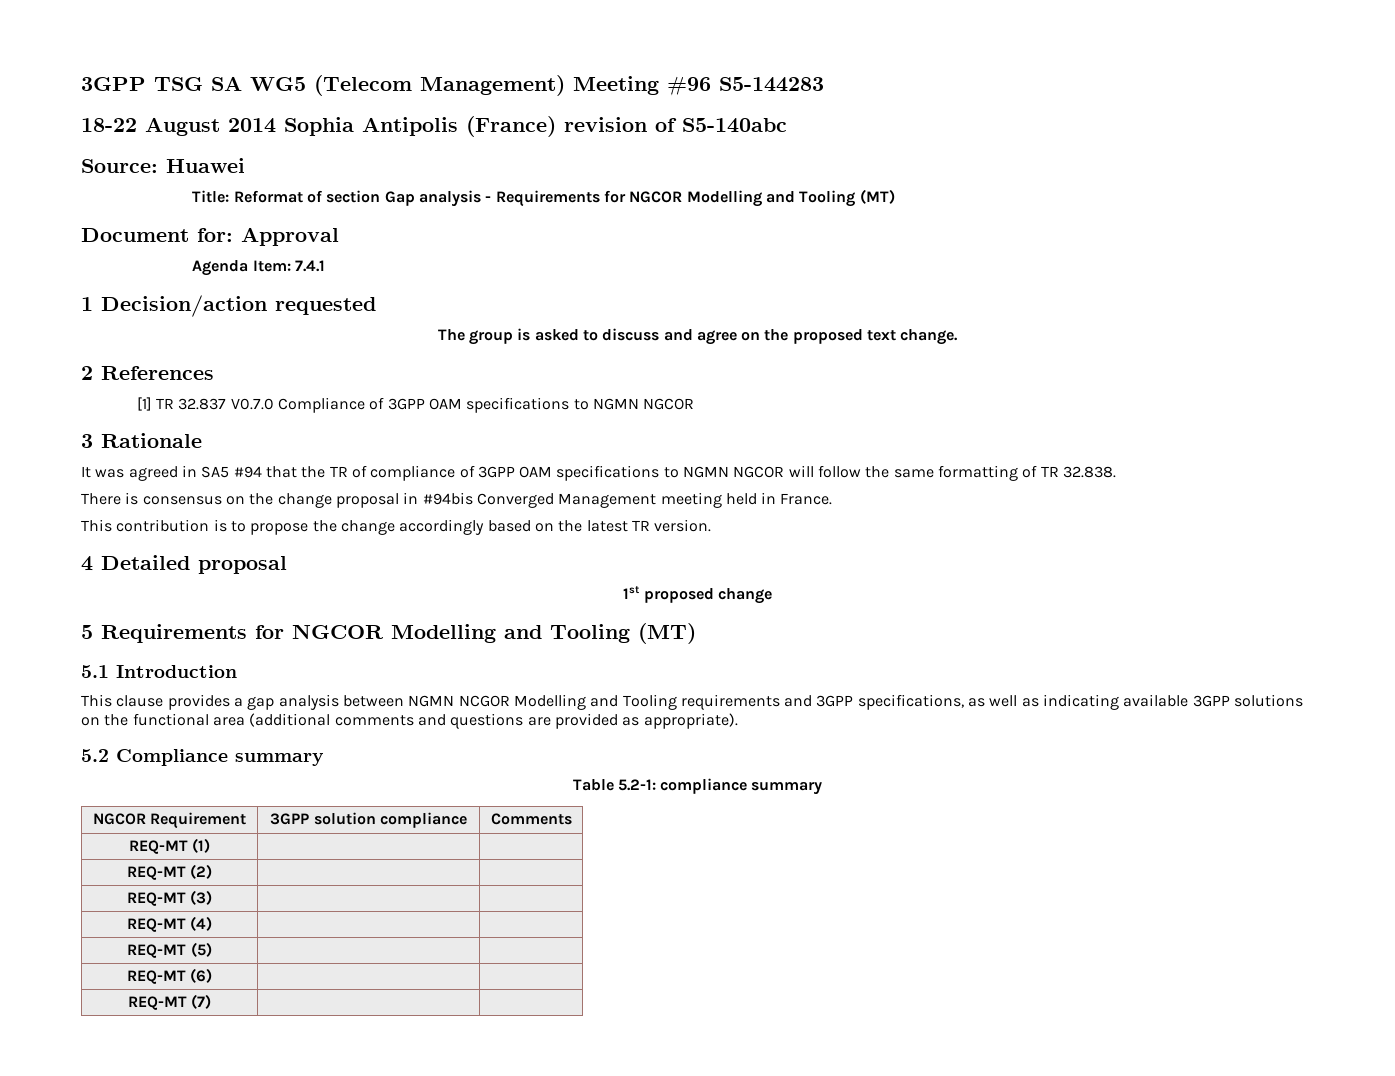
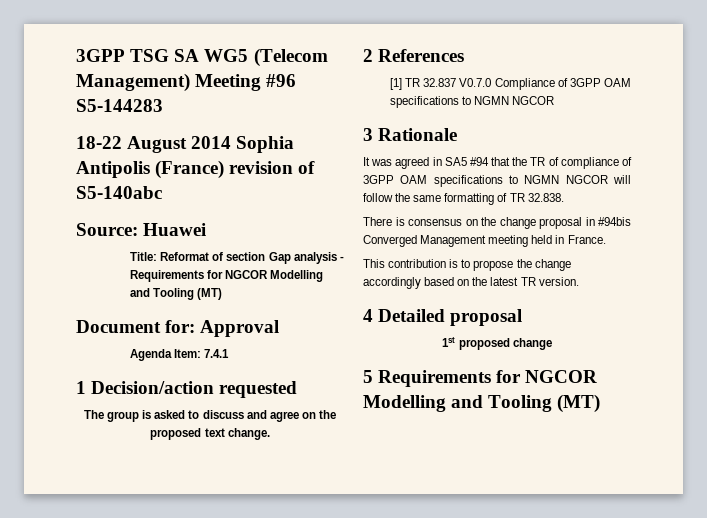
- 5.1 Introduction
- This clause provides a gap analysis between NGMN NCGOR Modelling and Tooling requirements and 3GPP specifications, as well as indicating available 3GPP solutions on the functional area (additional comments and questions are provided as appropriate).
- 5.2 Compliance summary
- Table 5.2-1: compliance summary
- NGCOR Requirement | 3GPP solution compliance | Comments
- REQ-MT (1) | |
- REQ-MT (2) | |
- REQ-MT (3) | |
- REQ-MT (4) | |
- REQ-MT (5) | |
- REQ-MT (6) | |
- REQ-MT (7) | |

